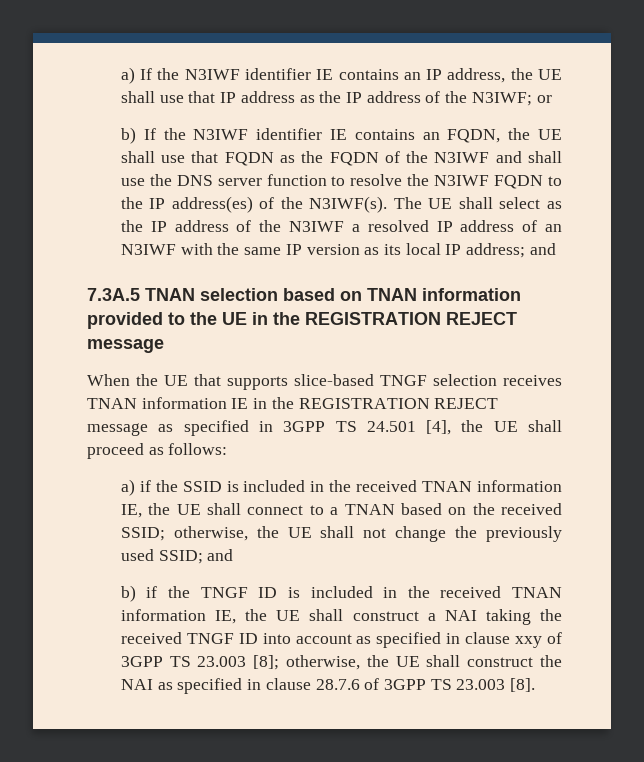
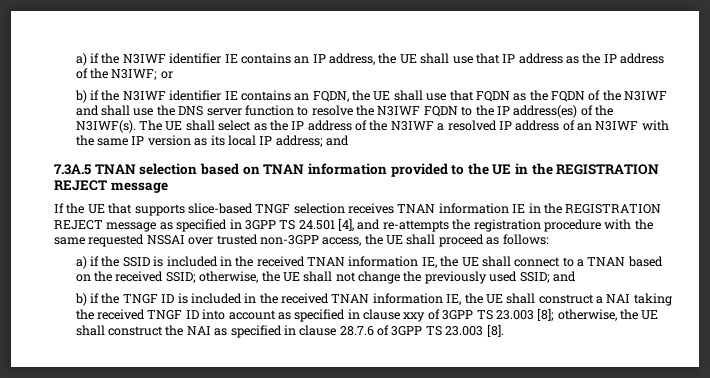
- a) If the N3IWF identifier IE contains an IP address, the UE shall use that IP address as the IP address of the N3IWF; or
+ a) if the N3IWF identifier IE contains an IP address, the UE shall use that IP address as the IP address of the N3IWF; or
- b) If the N3IWF identifier IE contains an FQDN, the UE shall use that FQDN as the FQDN of the N3IWF and shall use the DNS server function to resolve the N3IWF FQDN to the IP address(es) of the N3IWF(s).
+ b) if the N3IWF identifier IE contains an FQDN, the UE shall use that FQDN as the FQDN of the N3IWF and shall use the DNS server function to resolve the N3IWF FQDN to the IP address(es) of the N3IWF(s).
- When the UE that supports slice-based TNGF selection receives TNAN information IE in the REGISTRATION REJECT message as specified in 3GPP TS 24.501 [4], the UE shall proceed as follows:
+ If the UE that supports slice-based TNGF selection receives TNAN information IE in the REGISTRATION REJECT message as specified in 3GPP TS 24.501 [4], and re-attempts the registration procedure with the same requested NSSAI over trusted non-3GPP access, the UE shall proceed as follows:

